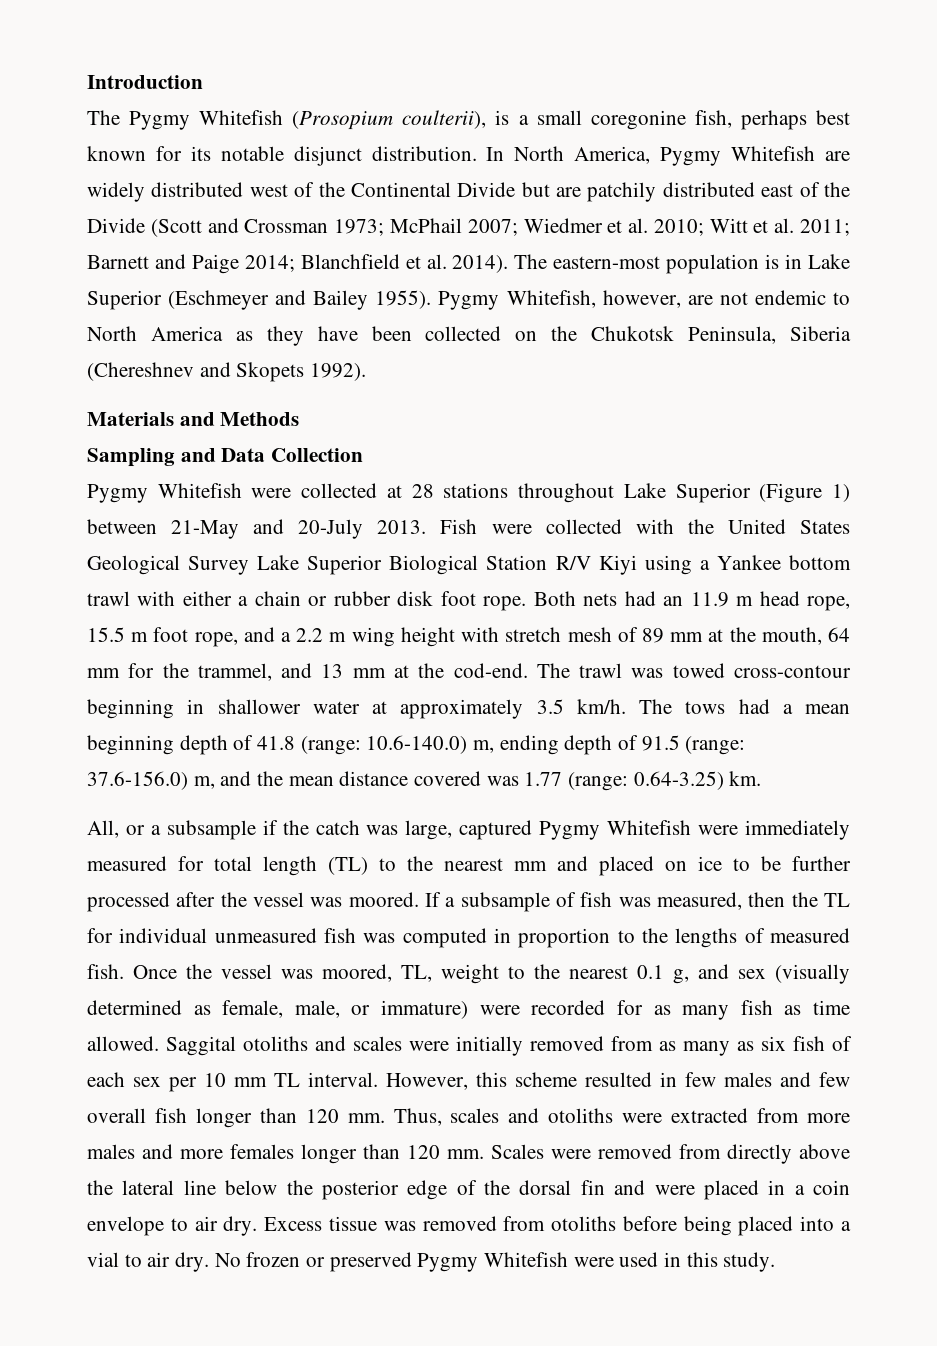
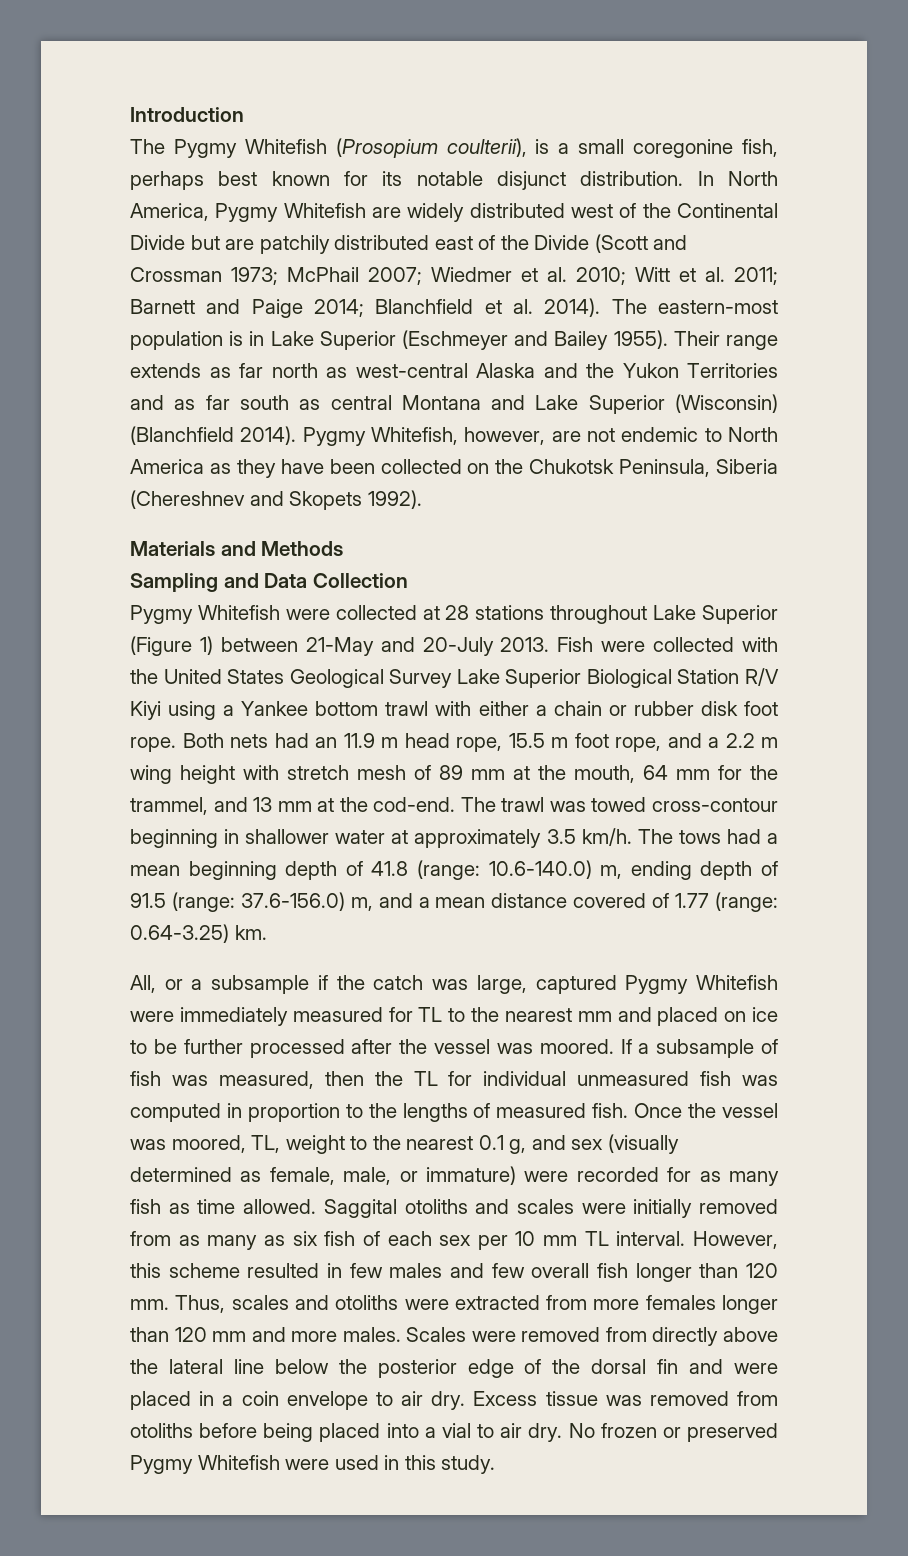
+ Their range extends as far north as west-central Alaska and the Yukon Territories and as far south as central Montana and Lake Superior (Wisconsin) (Blanchfield 2014).
- The tows had a mean beginning depth of 41.8 (range: 10.6-140.0) m, ending depth of 91.5 (range: 37.6-156.0) m, and the mean distance covered was 1.77 (range: 0.64-3.25) km.
+ The tows had a mean beginning depth of 41.8 (range: 10.6-140.0) m, ending depth of 91.5 (range: 37.6-156.0) m, and a mean distance covered of 1.77 (range: 0.64-3.25) km.
- All, or a subsample if the catch was large, captured Pygmy Whitefish were immediately measured for total length (TL) to the nearest mm and placed on ice to be further processed after the vessel was moored.
+ All, or a subsample if the catch was large, captured Pygmy Whitefish were immediately measured for TL to the nearest mm and placed on ice to be further processed after the vessel was moored.
- Thus, scales and otoliths were extracted from more males and more females longer than 120 mm.
+ Thus, scales and otoliths were extracted from more females longer than 120 mm and more males.

